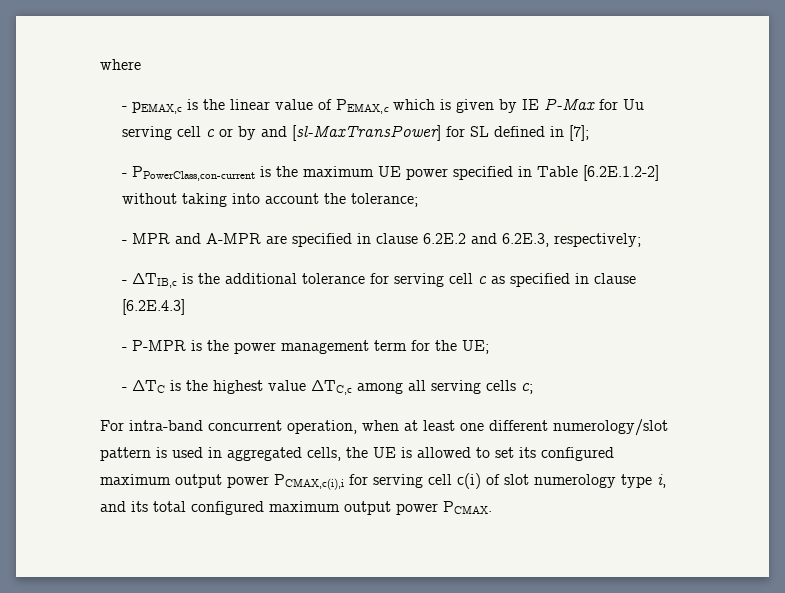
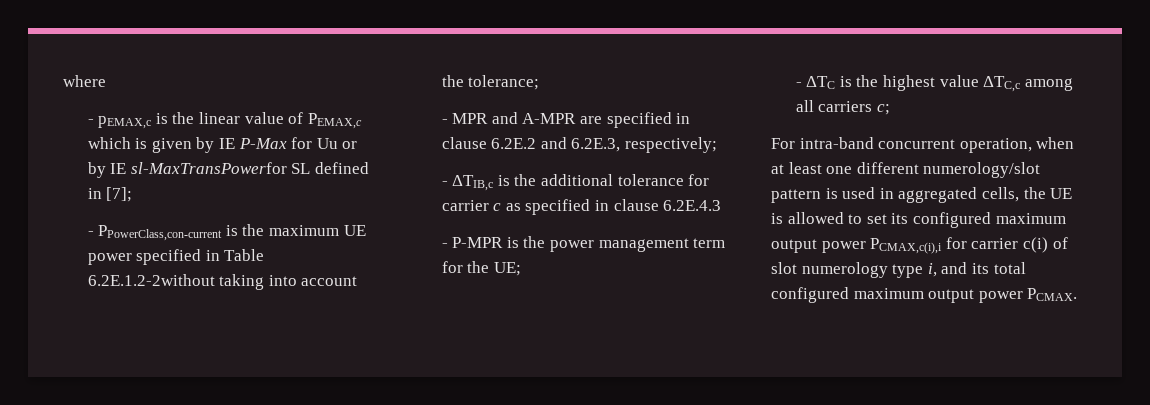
- - pEMAX,c is the linear value of PEMAX,c which is given by IE P-Max for Uu serving cell c or by and [sl-MaxTransPower] for SL defined in [7];
+ - pEMAX,c is the linear value of PEMAX,c which is given by IE P-Max for Uu or by IE sl-MaxTransPowerfor SL defined in [7];
- - PPowerClass,con-current is the maximum UE power specified in Table [6.2E.1.2-2] without taking into account the tolerance;
+ - PPowerClass,con-current is the maximum UE power specified in Table 6.2E.1.2-2without taking into account the tolerance;
- - ΔTIB,c is the additional tolerance for serving cell c as specified in clause [6.2E.4.3]
+ - ΔTIB,c is the additional tolerance for carrier c as specified in clause 6.2E.4.3
- - ΔTC is the highest value ΔTC,c among all serving cells c;
+ - ΔTC is the highest value ΔTC,c among all carriers c;
- For intra-band concurrent operation, when at least one different numerology/slot pattern is used in aggregated cells, the UE is allowed to set its configured maximum output power PCMAX,c(i),i for serving cell c(i) of slot numerology type i, and its total configured maximum output power PCMAX.
+ For intra-band concurrent operation, when at least one different numerology/slot pattern is used in aggregated cells, the UE is allowed to set its configured maximum output power PCMAX,c(i),i for carrier c(i) of slot numerology type i, and its total configured maximum output power PCMAX.

